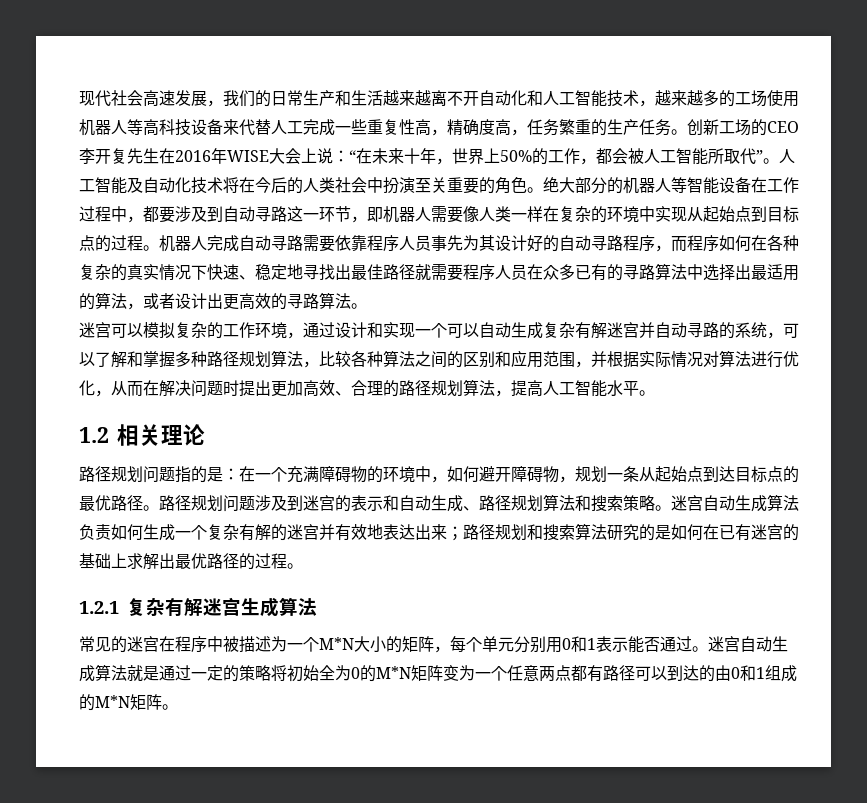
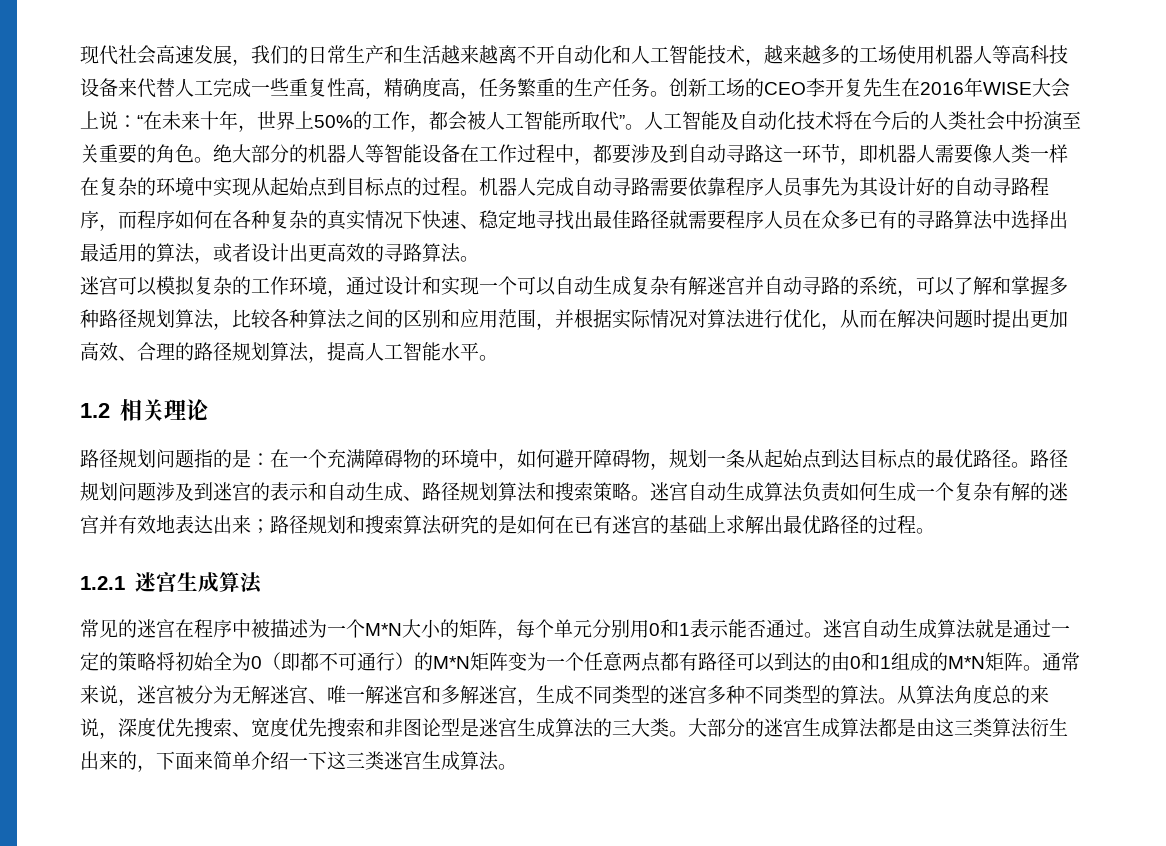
- 1.2.1复杂有解迷宫生成算法
+ 1.2.1迷宫生成算法
- 迷宫自动生成算法就是通过一定的策略将初始全为0的M*N矩阵变为一个任意两点都有路径可以到达的由0和1组成的M*N矩阵。
+ 迷宫自动生成算法就是通过一定的策略将初始全为0（即都不可通行）的M*N矩阵变为一个任意两点都有路径可以到达的由0和1组成的M*N矩阵。
+ 通常来说，迷宫被分为无解迷宫、唯一解迷宫和多解迷宫，生成不同类型的迷宫多种不同类型的算法。从算法角度总的来说，深度优先搜索、宽度优先搜索和非图论型是迷宫生成算法的三大类。大部分的迷宫生成算法都是由这三类算法衍生出来的，下面来简单介绍一下这三类迷宫生成算法。

